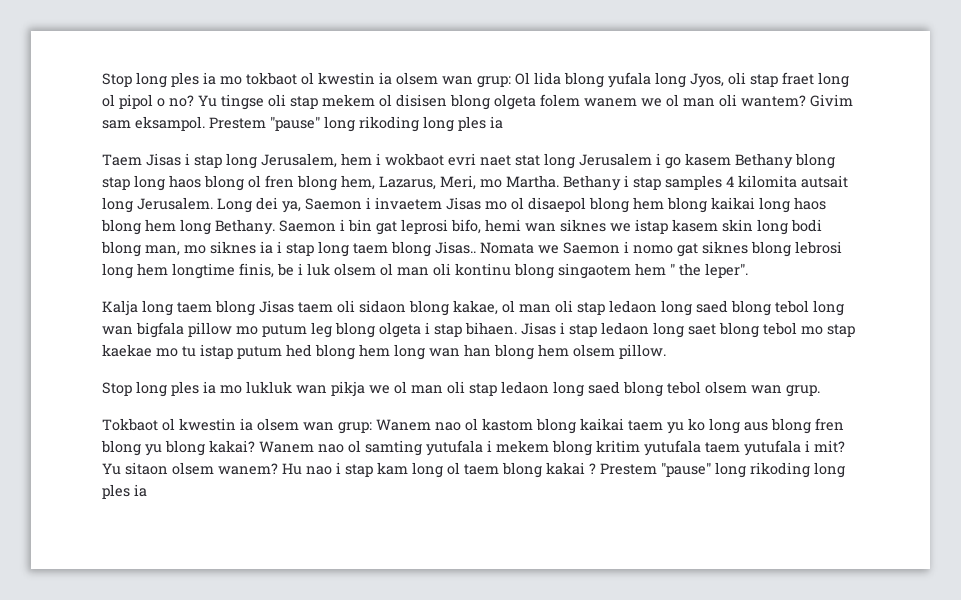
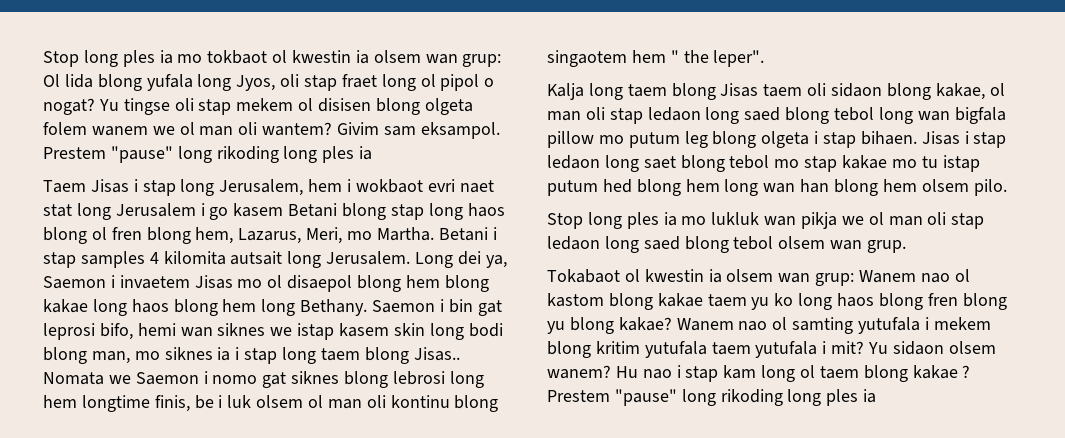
- Stop long ples ia mo tokbaot ol kwestin ia olsem wan grup: Ol lida blong yufala long Jyos, oli stap fraet long ol pipol o no?
+ Stop long ples ia mo tokbaot ol kwestin ia olsem wan grup: Ol lida blong yufala long Jyos, oli stap fraet long ol pipol o nogat?
- Taem Jisas i stap long Jerusalem, hem i wokbaot evri naet stat long Jerusalem i go kasem Bethany blong stap long haos blong ol fren blong hem, Lazarus, Meri, mo Martha.
+ Taem Jisas i stap long Jerusalem, hem i wokbaot evri naet stat long Jerusalem i go kasem Betani blong stap long haos blong ol fren blong hem, Lazarus, Meri, mo Martha.
- Bethany i stap samples 4 kilomita autsait long Jerusalem.
+ Betani i stap samples 4 kilomita autsait long Jerusalem.
- Long dei ya, Saemon i invaetem Jisas mo ol disaepol blong hem blong kaikai long haos blong hem long Bethany.
+ Long dei ya, Saemon i invaetem Jisas mo ol disaepol blong hem blong kakae long haos blong hem long Bethany.
- Jisas i stap ledaon long saet blong tebol mo stap kaekae mo tu istap putum hed blong hem long wan han blong hem olsem pillow.
+ Jisas i stap ledaon long saet blong tebol mo stap kakae mo tu istap putum hed blong hem long wan han blong hem olsem pilo.
- Tokbaot ol kwestin ia olsem wan grup: Wanem nao ol kastom blong kaikai taem yu ko long aus blong fren blong yu blong kakai?
+ Tokabaot ol kwestin ia olsem wan grup: Wanem nao ol kastom blong kakae taem yu ko long haos blong fren blong yu blong kakae?
- Yu sitaon olsem wanem?
+ Yu sidaon olsem wanem?
- Hu nao i stap kam long ol taem blong kakai ?
+ Hu nao i stap kam long ol taem blong kakae ?

